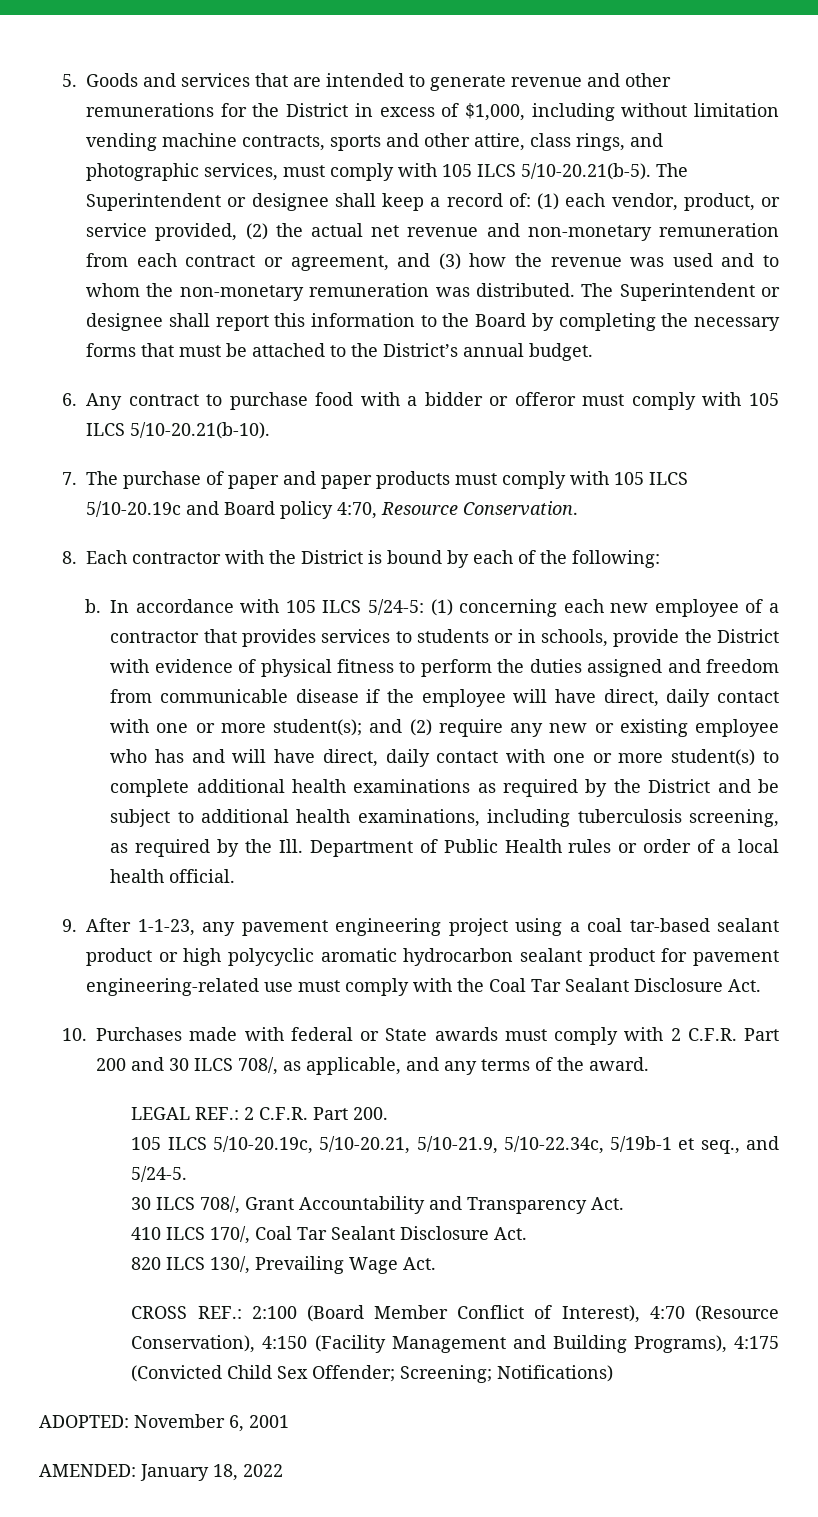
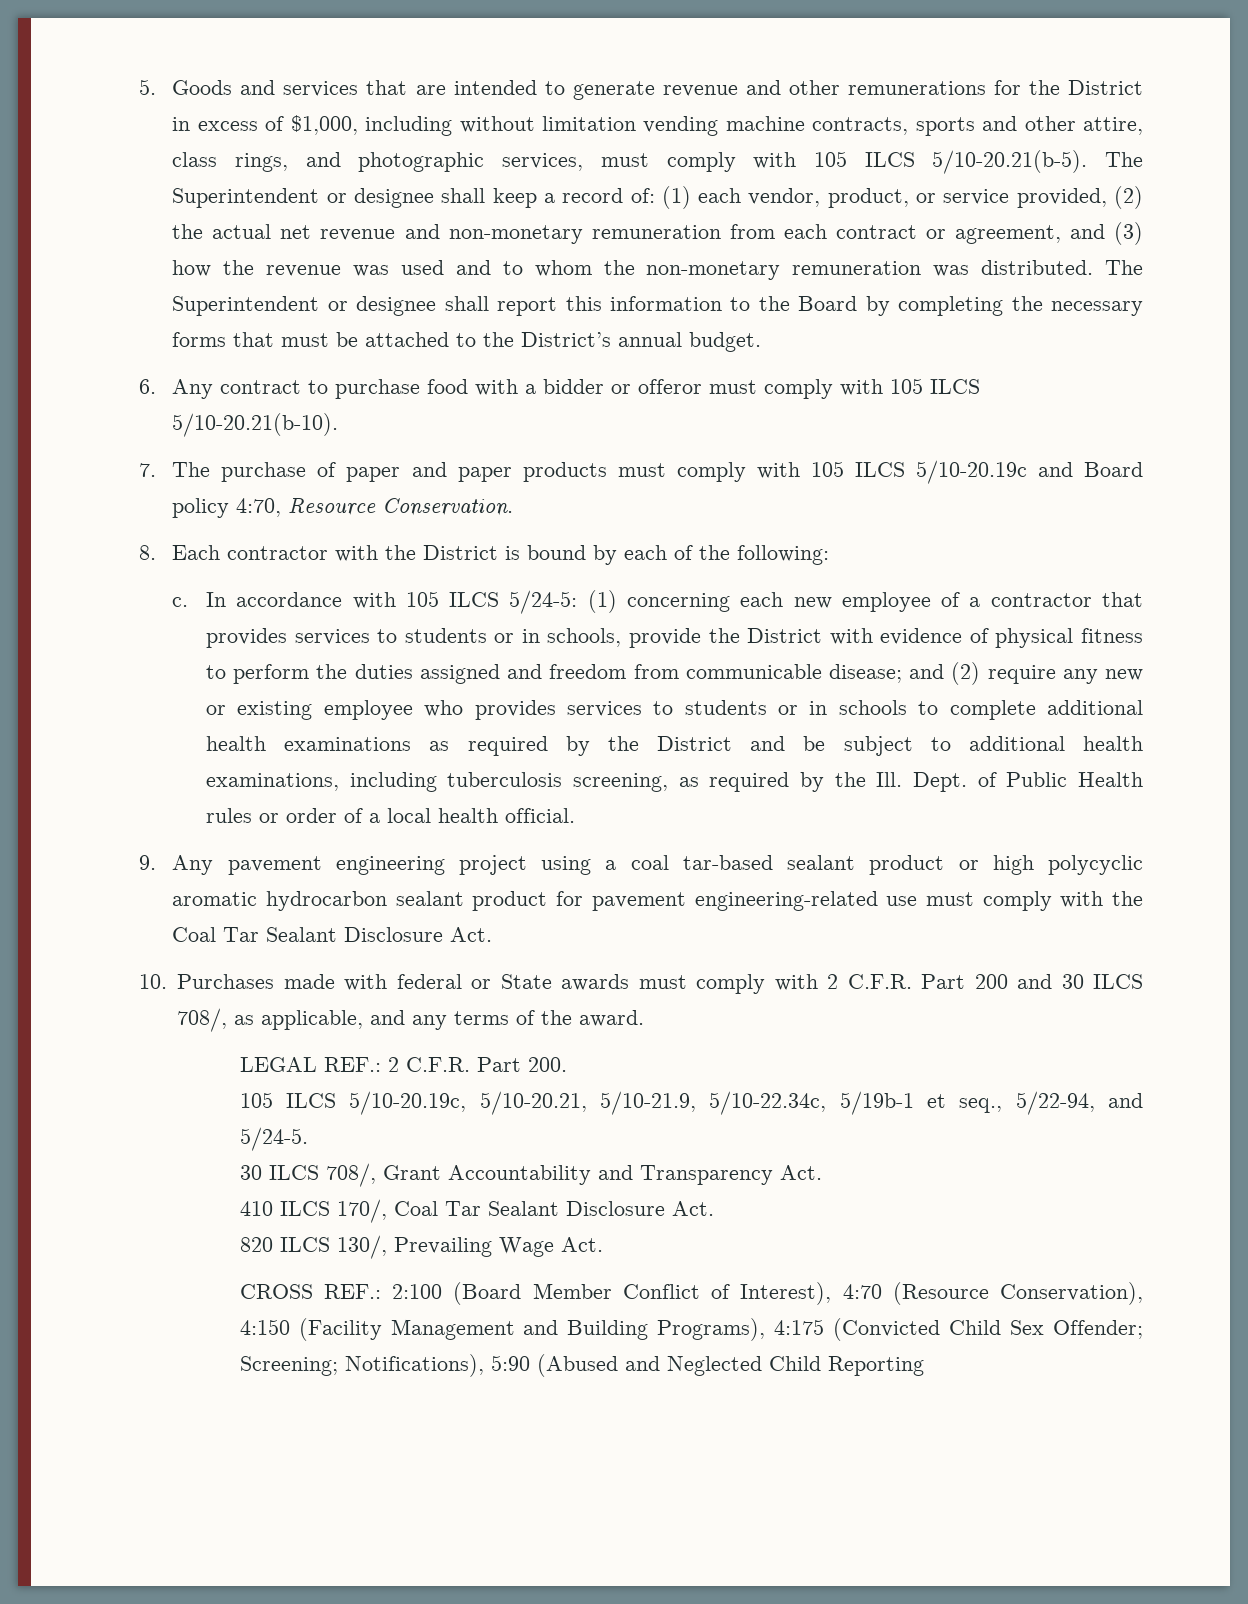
- b.
+ c.
- (1) concerning each new employee of a contractor that provides services to students or in schools, provide the District with evidence of physical fitness to perform the duties assigned and freedom from communicable disease if the employee will have direct, daily contact with one or more student(s);
+ (1) concerning each new employee of a contractor that provides services to students or in schools, provide the District with evidence of physical fitness to perform the duties assigned and freedom from communicable disease;
- and (2) require any new or existing employee who has and will have direct, daily contact with one or more student(s) to complete additional health examinations as required by the District and be subject to additional health examinations, including tuberculosis screening, as required by the Ill. Department of Public Health rules or order of a local health official.
+ and (2) require any new or existing employee who provides services to students or in schools to complete additional health examinations as required by the District and be subject to additional health examinations, including tuberculosis screening, as required by the Ill. Dept. of Public Health rules or order of a local health official.
- 9. After 1-1-23, any pavement engineering project using a coal tar-based sealant product or high polycyclic aromatic hydrocarbon sealant product for pavement engineering-related use must comply with the Coal Tar Sealant Disclosure Act.
+ 9. Any pavement engineering project using a coal tar-based sealant product or high polycyclic aromatic hydrocarbon sealant product for pavement engineering-related use must comply with the Coal Tar Sealant Disclosure Act.
- 105 ILCS 5/10-20.19c, 5/10-20.21, 5/10-21.9, 5/10-22.34c, 5/19b-1 et seq., and 5/24-5.
+ 105 ILCS 5/10-20.19c, 5/10-20.21, 5/10-21.9, 5/10-22.34c, 5/19b-1 et seq., 5/22-94, and 5/24-5.
- CROSS REF.: 2:100 (Board Member Conflict of Interest), 4:70 (Resource Conservation), 4:150 (Facility Management and Building Programs), 4:175 (Convicted Child Sex Offender; Screening; Notifications)
- ADOPTED: November 6, 2001
- AMENDED: January 18, 2022
+ CROSS REF.: 2:100 (Board Member Conflict of Interest), 4:70 (Resource Conservation), 4:150 (Facility Management and Building Programs), 4:175 (Convicted Child Sex Offender; Screening; Notifications), 5:90 (Abused and Neglected Child Reporting

